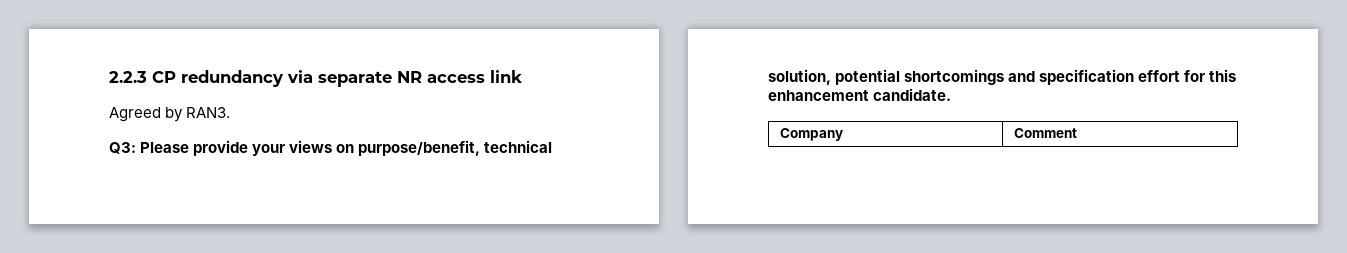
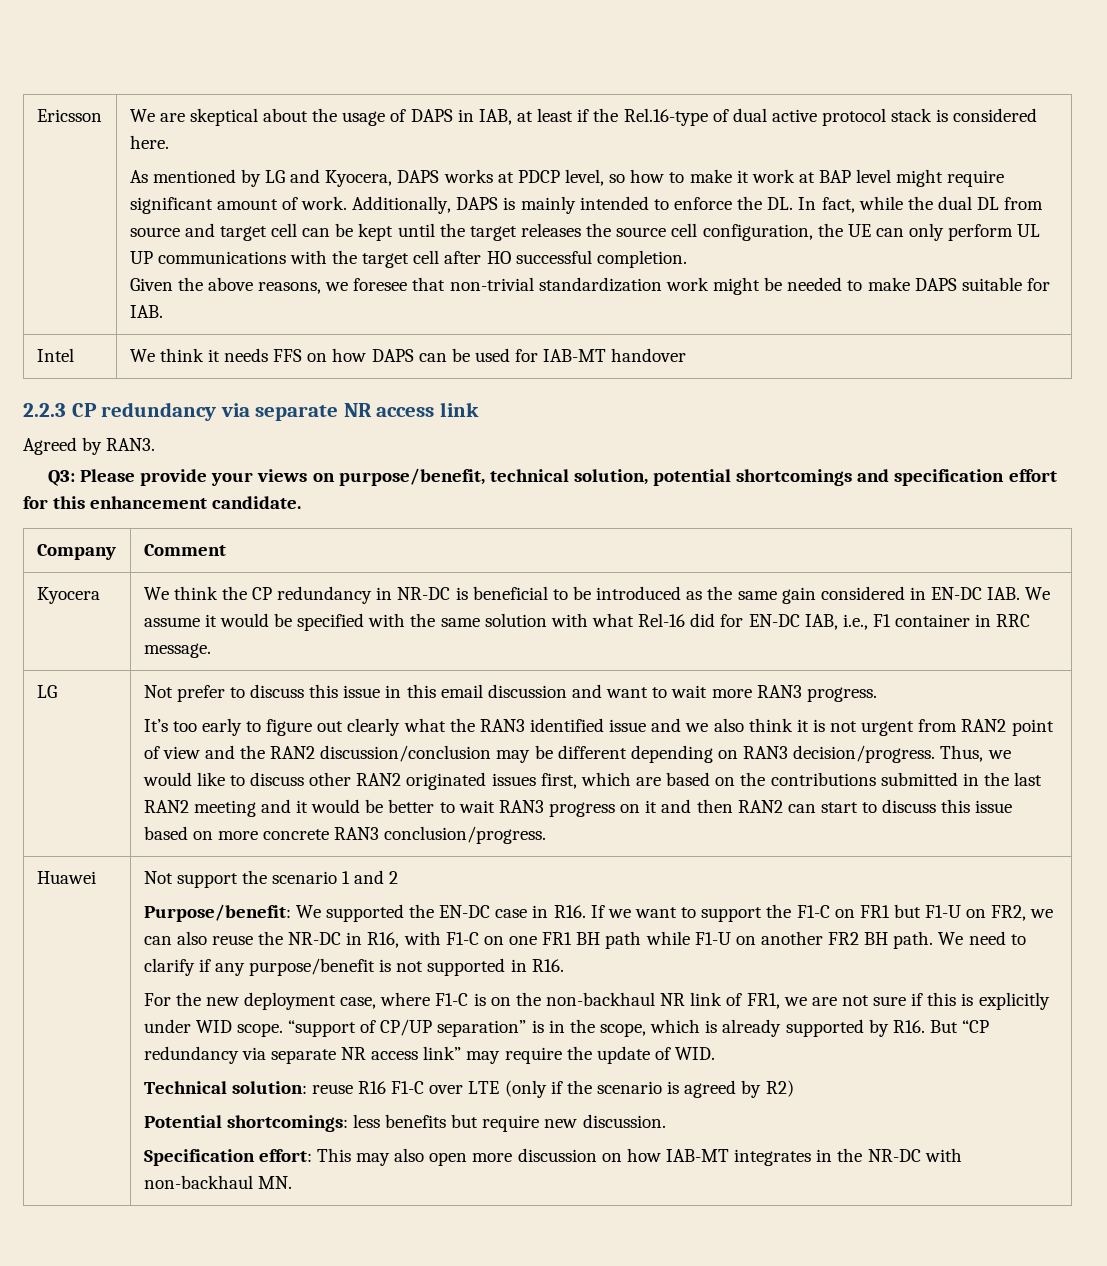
+ Ericsson | We are skeptical about the usage of DAPS in IAB, at least if the Rel.16-type of dual active protocol stack is considered here.
+ As mentioned by LG and Kyocera, DAPS works at PDCP level, so how to make it work at BAP level might require significant amount of work. Additionally, DAPS is mainly intended to enforce the DL. In fact, while the dual DL from source and target cell can be kept until the target releases the source cell configuration, the UE can only perform UL UP communications with the target cell after HO successful completion.
+ Given the above reasons, we foresee that non-trivial standardization work might be needed to make DAPS suitable for IAB.
+ Intel | We think it needs FFS on how DAPS can be used for IAB-MT handover
+ Kyocera | We think the CP redundancy in NR-DC is beneficial to be introduced as the same gain considered in EN-DC IAB. We assume it would be specified with the same solution with what Rel-16 did for EN-DC IAB, i.e., F1 container in RRC message.
+ LG | Not prefer to discuss this issue in this email discussion and want to wait more RAN3 progress.
+ It’s too early to figure out clearly what the RAN3 identified issue and we also think it is not urgent from RAN2 point of view and the RAN2 discussion/conclusion may be different depending on RAN3 decision/progress. Thus, we would like to discuss other RAN2 originated issues first, which are based on the contributions submitted in the last RAN2 meeting and it would be better to wait RAN3 progress on it and then RAN2 can start to discuss this issue based on more concrete RAN3 conclusion/progress.
+ Huawei | Not support the scenario 1 and 2
+ Purpose/benefit: We supported the EN-DC case in R16. If we want to support the F1-C on FR1 but F1-U on FR2, we can also reuse the NR-DC in R16, with F1-C on one FR1 BH path while F1-U on another FR2 BH path. We need to clarify if any purpose/benefit is not supported in R16.
+ For the new deployment case, where F1-C is on the non-backhaul NR link of FR1, we are not sure if this is explicitly under WID scope. “support of CP/UP separation” is in the scope, which is already supported by R16. But “CP redundancy via separate NR access link” may require the update of WID.
+ Technical solution: reuse R16 F1-C over LTE (only if the scenario is agreed by R2)
+ Potential shortcomings: less benefits but require new discussion.
+ Specification effort: This may also open more discussion on how IAB-MT integrates in the NR-DC with non-backhaul MN.

